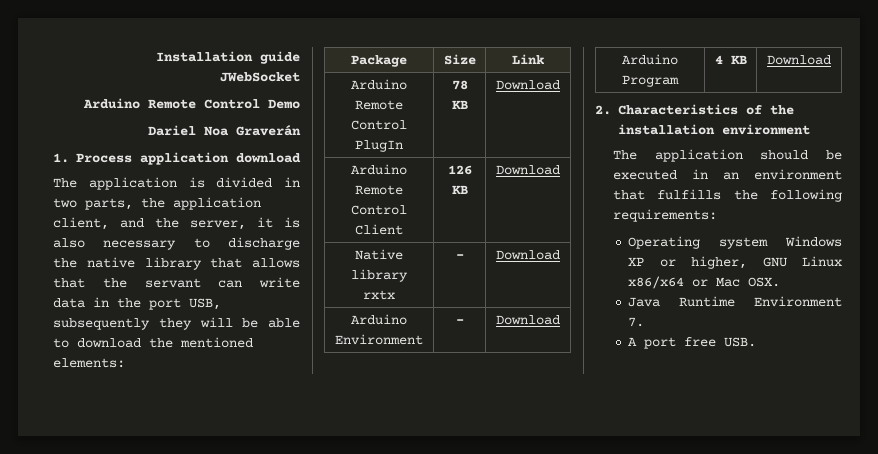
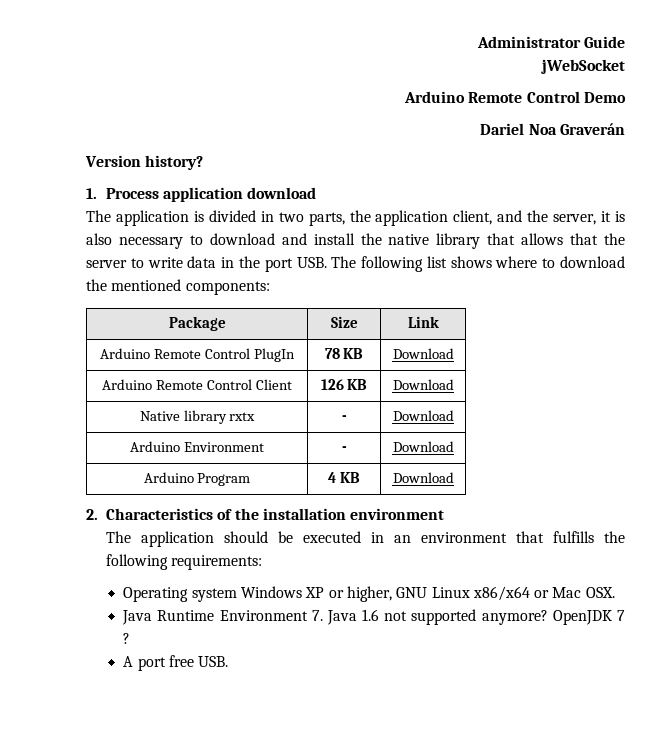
- Installation guide
- JWebSocket
+ Administrator Guide
+ jWebSocket
+ Version history?
- The application is divided in two parts, the application client, and the server, it is also necessary to discharge the native library that allows that the servant can write data in the port USB, subsequently they will be able to download the mentioned elements:
+ The application is divided in two parts, the application client, and the server, it is also necessary to download and install the native library that allows that the server to write data in the port USB. The following list shows where to download the mentioned components:
- Java Runtime Environment 7.
+ Java Runtime Environment 7. Java 1.6 not supported anymore? OpenJDK 7 ?

